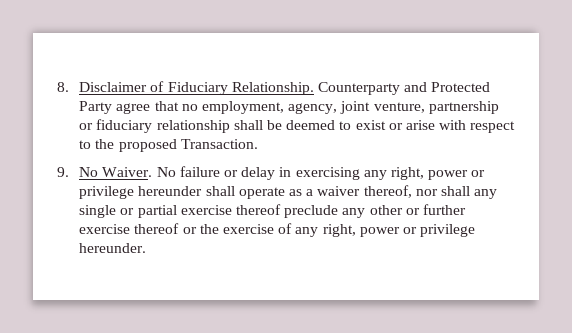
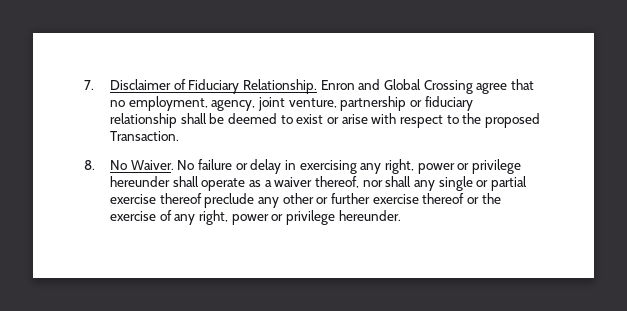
- 8. Disclaimer of Fiduciary Relationship.
+ 7. Disclaimer of Fiduciary Relationship.
- Counterparty and Protected Party agree that no employment, agency, joint venture, partnership or fiduciary relationship shall be deemed to exist or arise with respect to the proposed Transaction.
+ Enron and Global Crossing agree that no employment, agency, joint venture, partnership or fiduciary relationship shall be deemed to exist or arise with respect to the proposed Transaction.
- 9. No Waiver.
+ 8. No Waiver.

